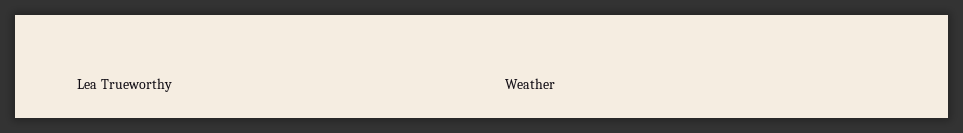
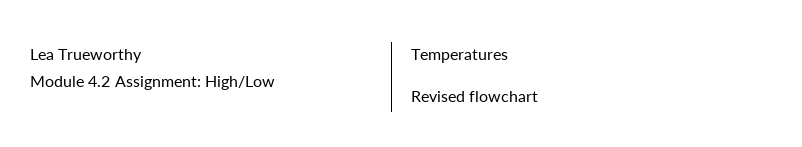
- Weather
+ Module 4.2 Assignment: High/Low Temperatures
+ Revised flowchart

